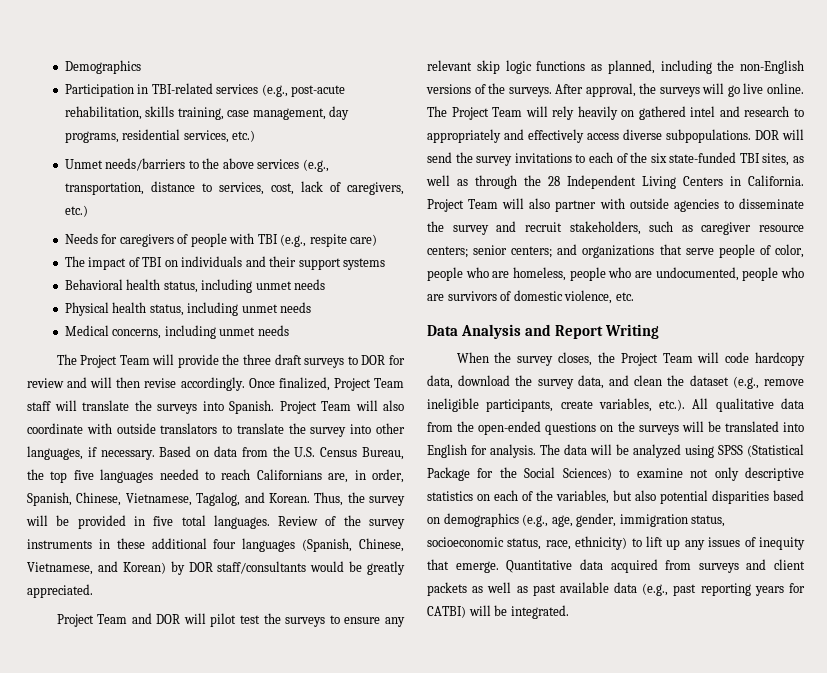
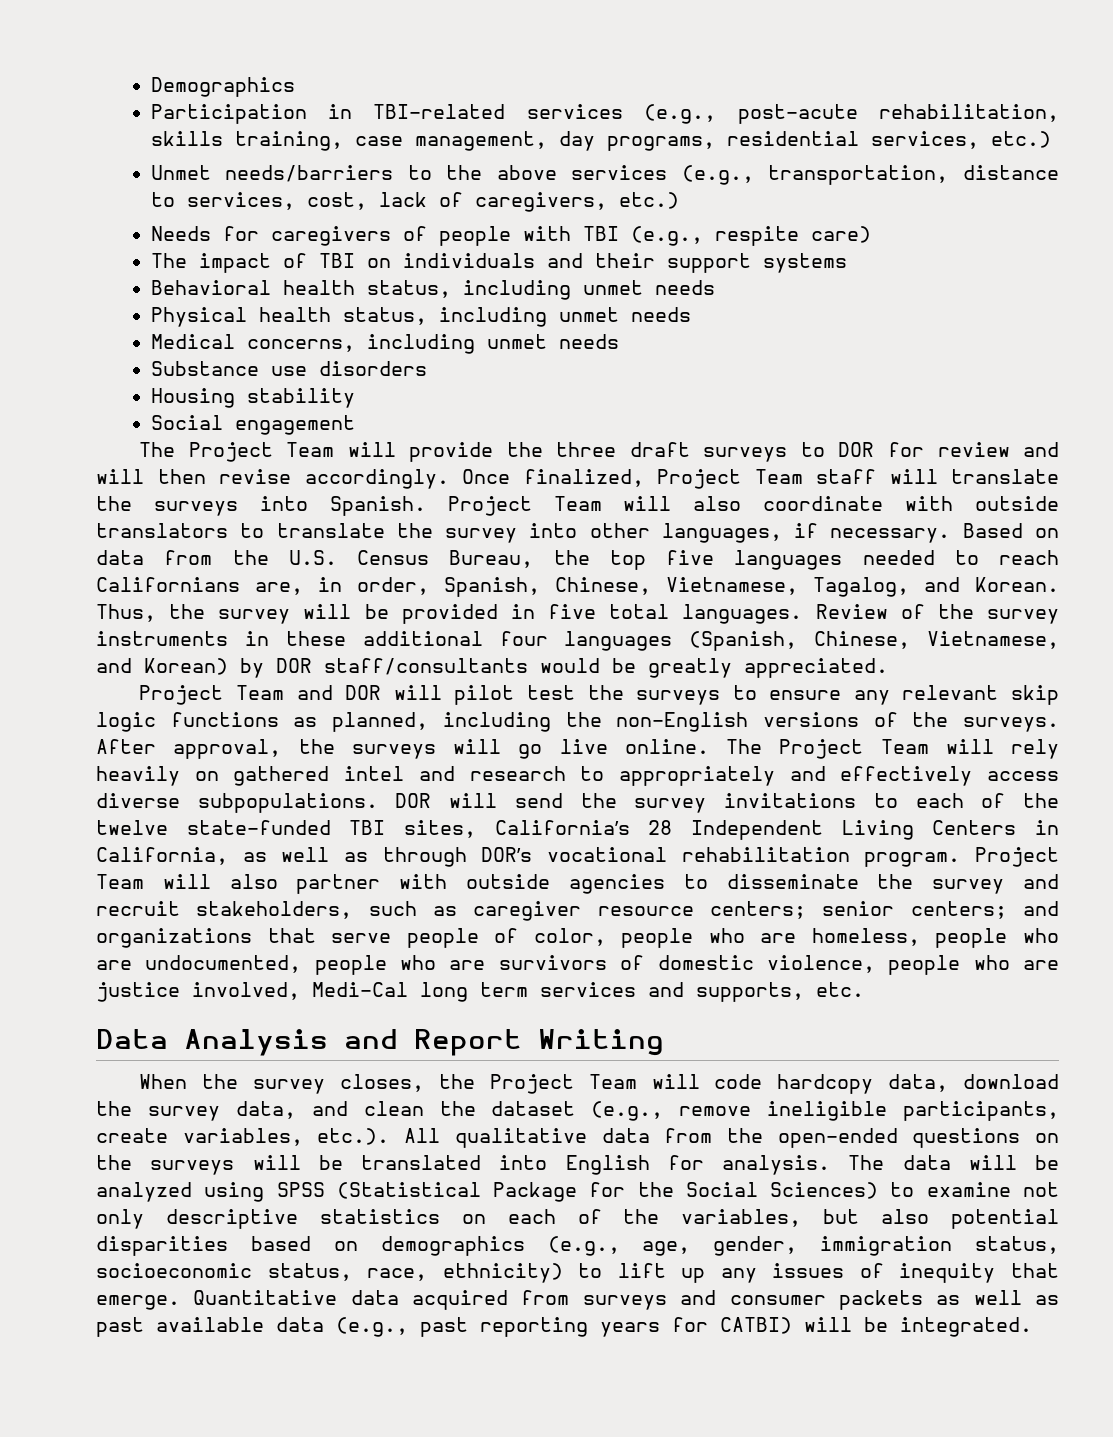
+ Substance use disorders
+ Housing stability
+ Social engagement
- DOR will send the survey invitations to each of the six state-funded TBI sites, as well as through the 28 Independent Living Centers in California.
+ DOR will send the survey invitations to each of the twelve state-funded TBI sites, California’s 28 Independent Living Centers in California, as well as through DOR’s vocational rehabilitation program.
- Project Team will also partner with outside agencies to disseminate the survey and recruit stakeholders, such as caregiver resource centers; senior centers; and organizations that serve people of color, people who are homeless, people who are undocumented, people who are survivors of domestic violence, etc.
+ Project Team will also partner with outside agencies to disseminate the survey and recruit stakeholders, such as caregiver resource centers; senior centers; and organizations that serve people of color, people who are homeless, people who are undocumented, people who are survivors of domestic violence, people who are justice involved, Medi-Cal long term services and supports, etc.
- Quantitative data acquired from surveys and client packets as well as past available data (e.g., past reporting years for CATBI) will be integrated.
+ Quantitative data acquired from surveys and consumer packets as well as past available data (e.g., past reporting years for CATBI) will be integrated.

